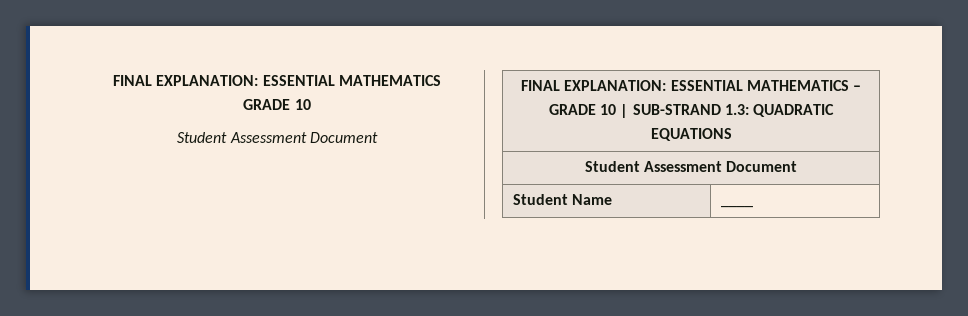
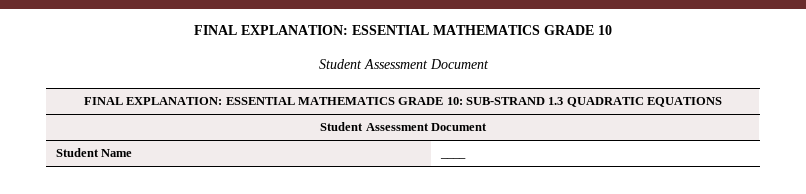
- FINAL EXPLANATION: ESSENTIAL MATHEMATICS – GRADE 10 | SUB-STRAND 1.3: QUADRATIC EQUATIONS
+ FINAL EXPLANATION: ESSENTIAL MATHEMATICS GRADE 10: SUB-STRAND 1.3 QUADRATIC EQUATIONS

